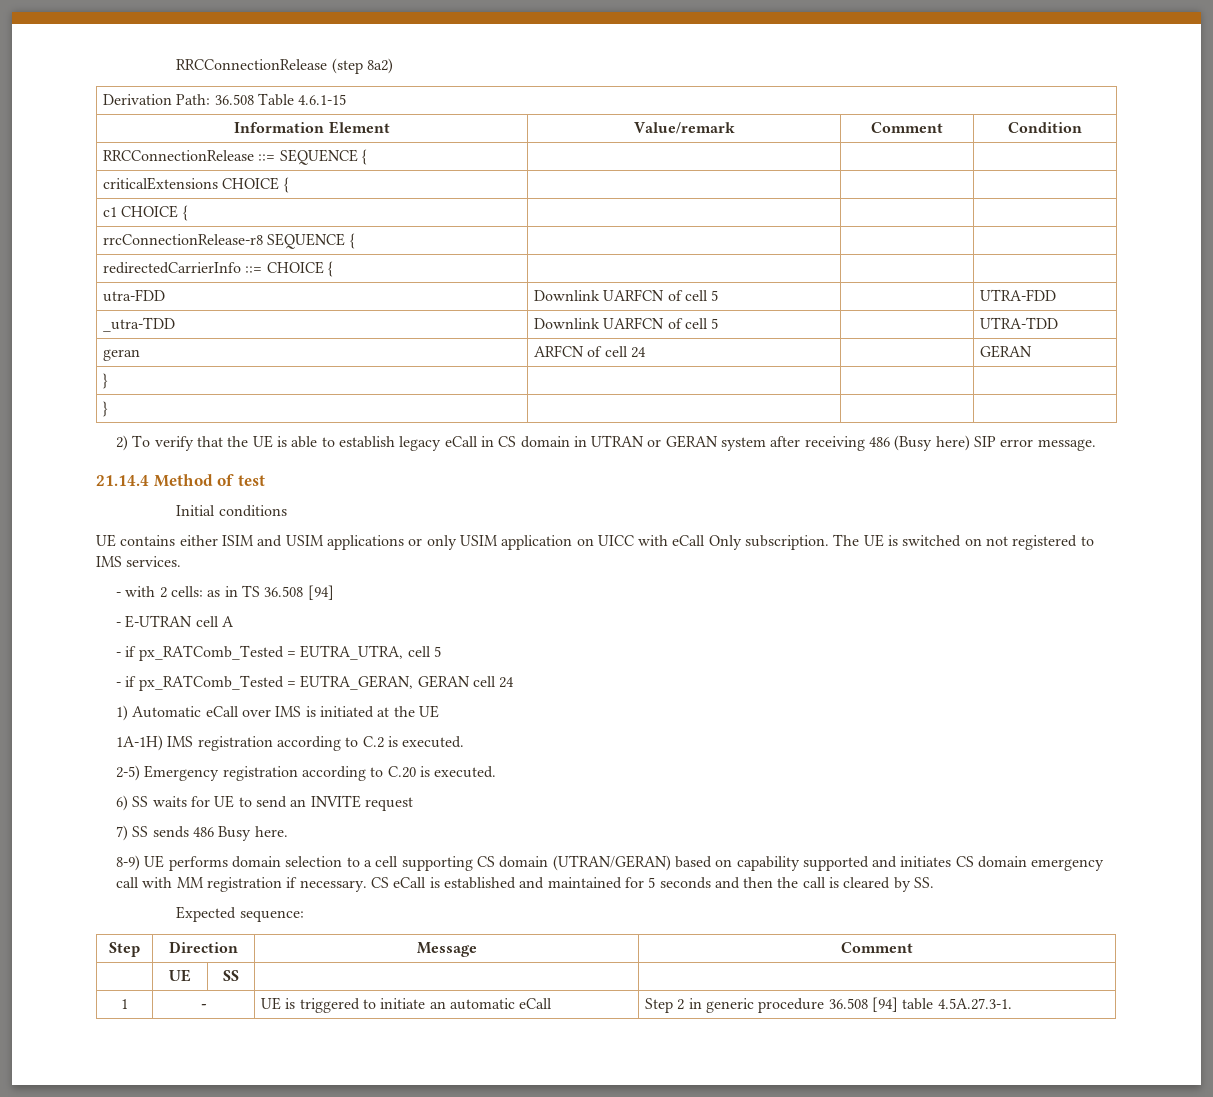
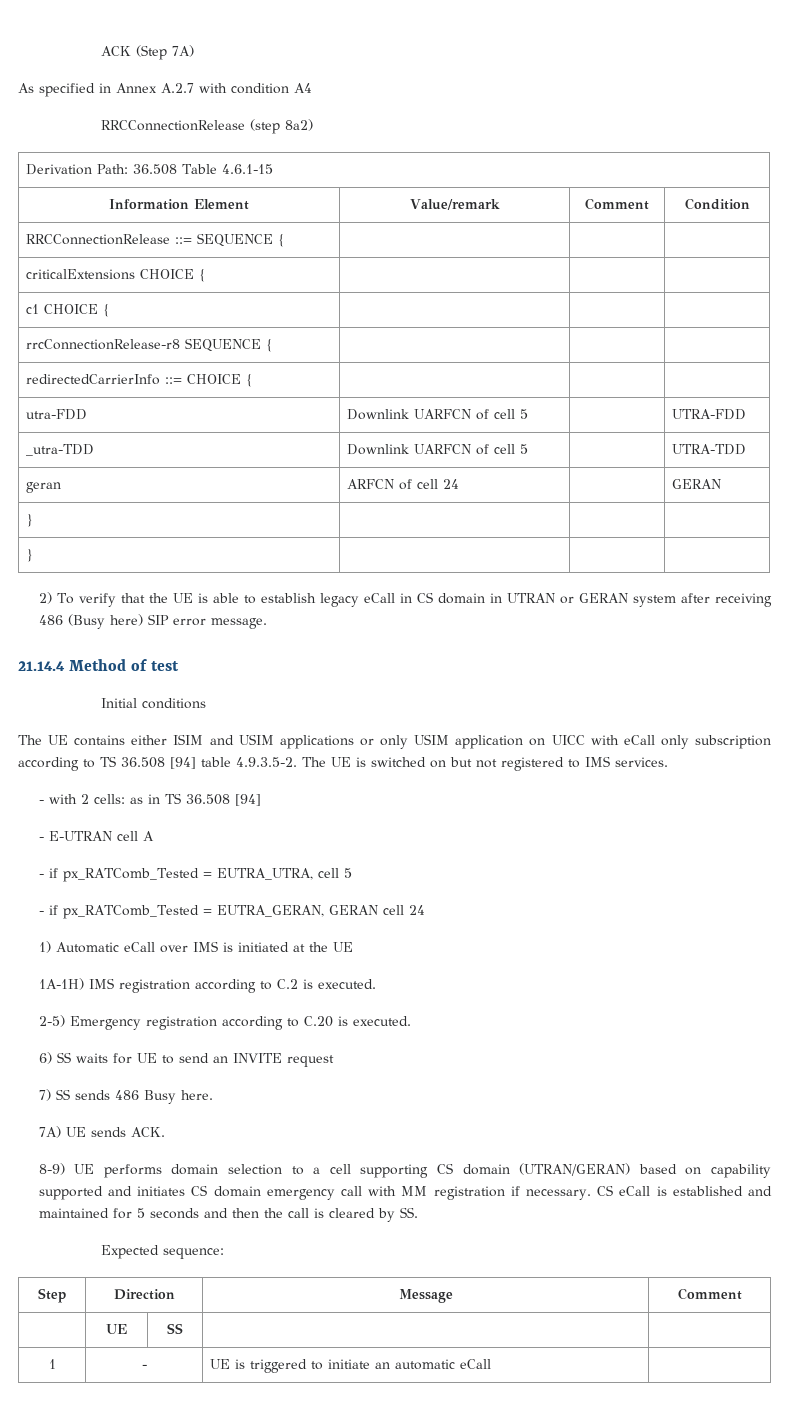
+ ACK (Step 7A)
+ As specified in Annex A.2.7 with condition A4
- UE contains either ISIM and USIM applications or only USIM application on UICC with eCall Only subscription. The UE is switched on not registered to IMS services.
+ The UE contains either ISIM and USIM applications or only USIM application on UICC with eCall only subscription according to TS 36.508 [94] table 4.9.3.5-2. The UE is switched on but not registered to IMS services.
+ 7A) UE sends ACK.
- 1 | - | UE is triggered to initiate an automatic eCall | Step 2 in generic procedure 36.508 [94] table 4.5A.27.3-1.
+ 1 | - | UE is triggered to initiate an automatic eCall |

